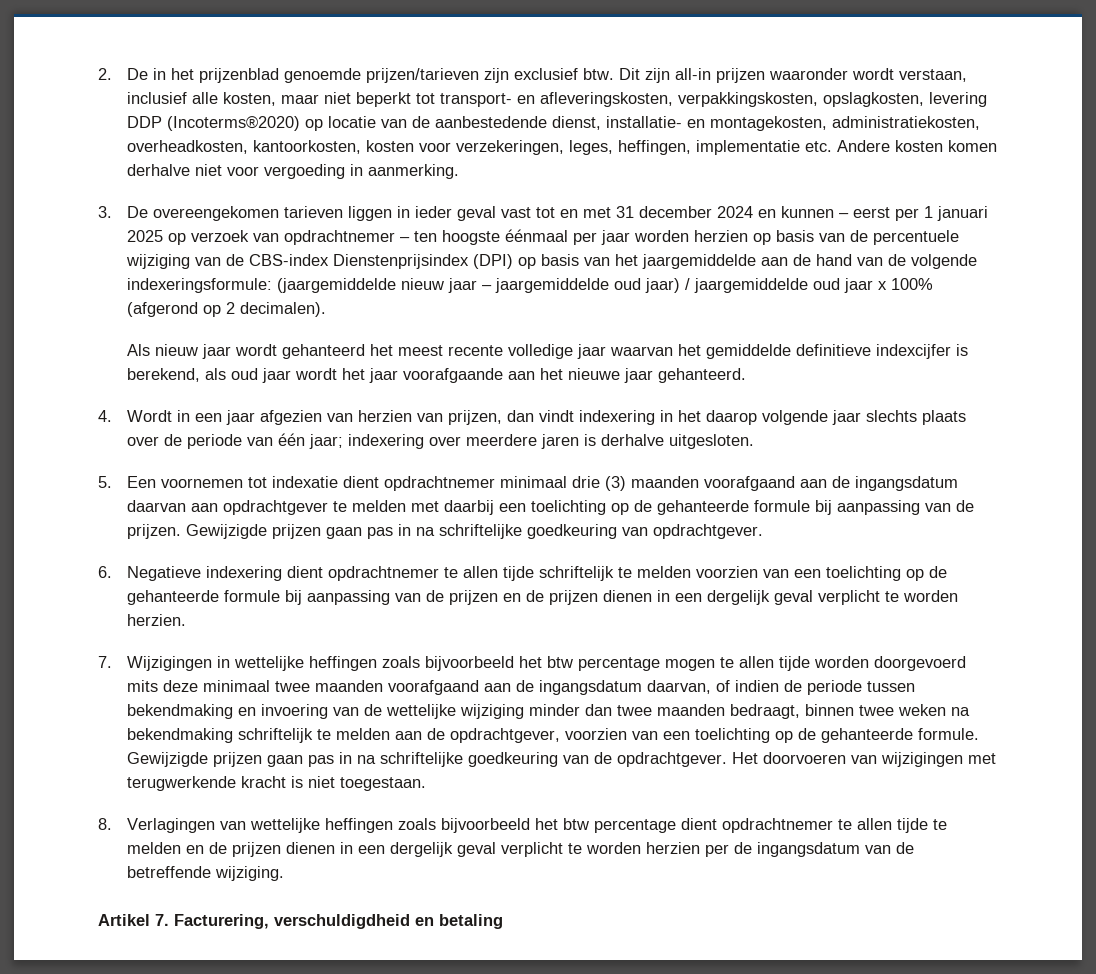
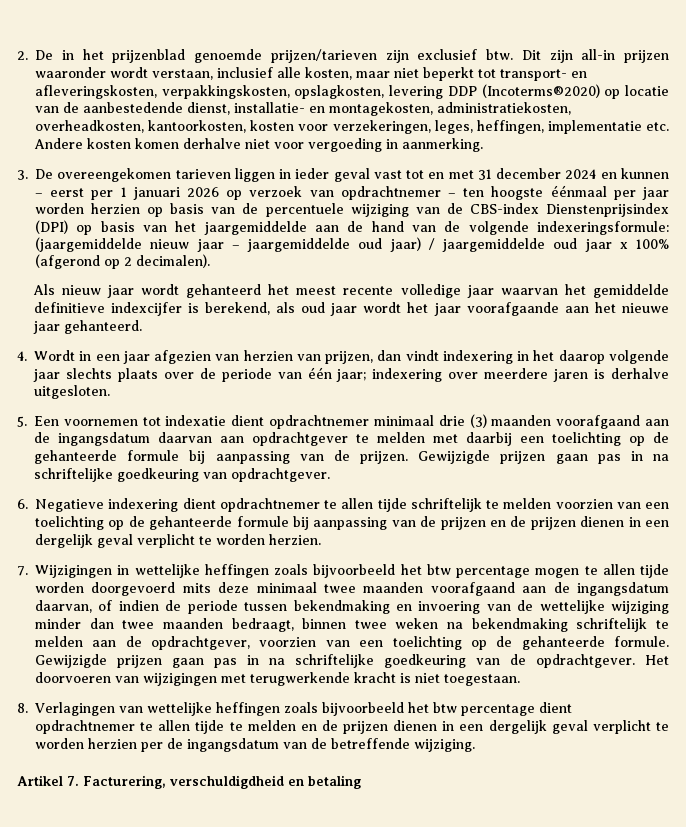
- 3. De overeengekomen tarieven liggen in ieder geval vast tot en met 31 december 2024 en kunnen – eerst per 1 januari 2025 op verzoek van opdrachtnemer – ten hoogste éénmaal per jaar worden herzien op basis van de percentuele wijziging van de CBS-index Dienstenprijsindex (DPI) op basis van het jaargemiddelde aan de hand van de volgende indexeringsformule:
+ 3. De overeengekomen tarieven liggen in ieder geval vast tot en met 31 december 2024 en kunnen – eerst per 1 januari 2026 op verzoek van opdrachtnemer – ten hoogste éénmaal per jaar worden herzien op basis van de percentuele wijziging van de CBS-index Dienstenprijsindex (DPI) op basis van het jaargemiddelde aan de hand van de volgende indexeringsformule:

